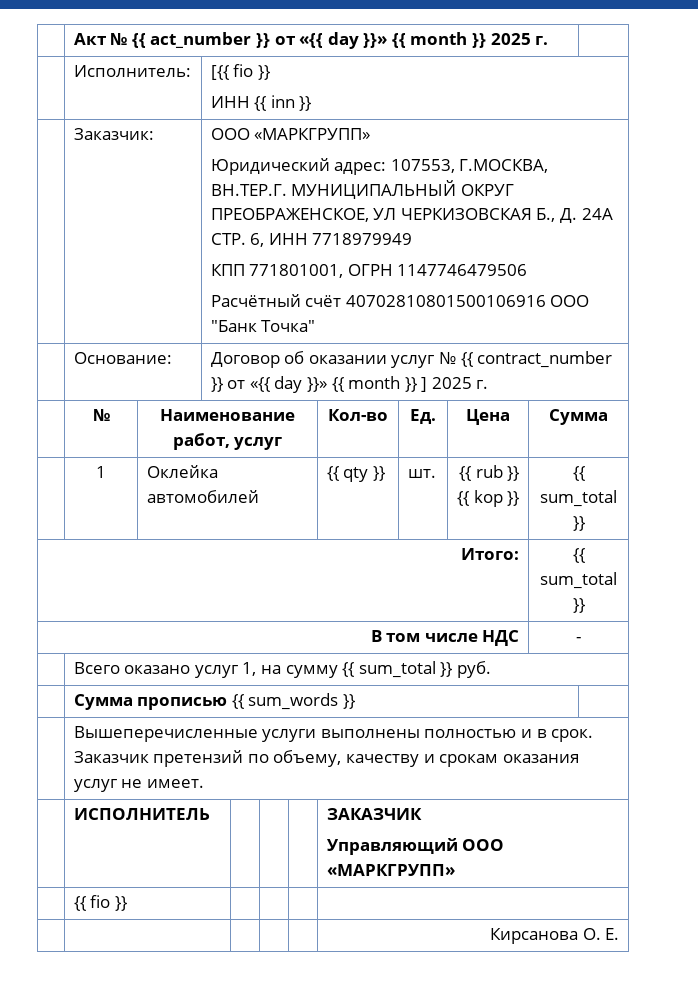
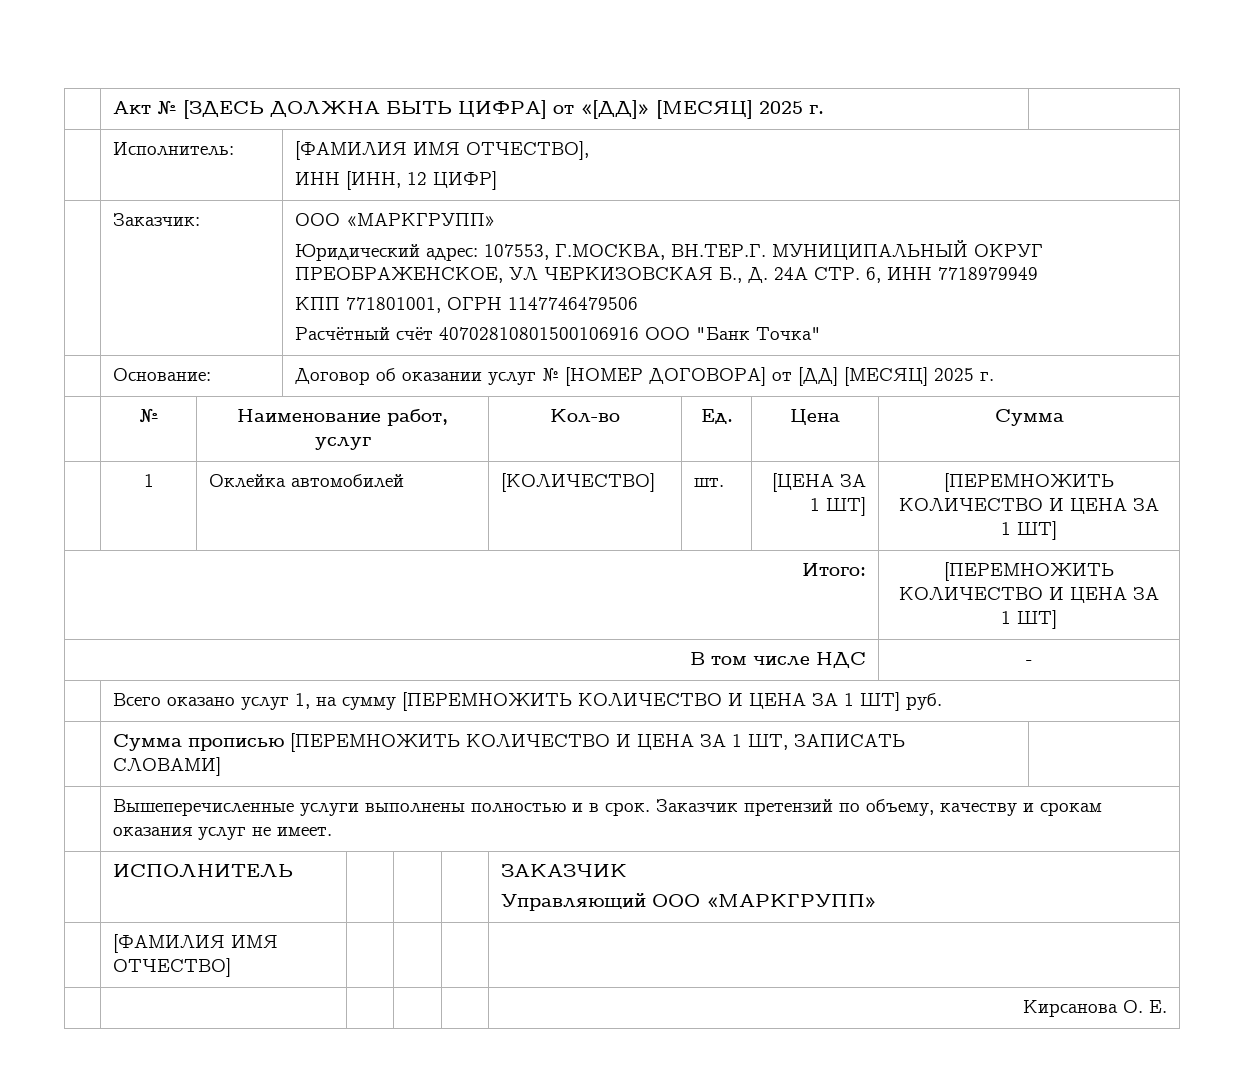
- | Акт № {{ act_number }} от «{{ day }}» {{ month }} 2025 г. |
- | Исполнитель: | [{{ fio }}
- ИНН {{ inn }}
+ | Акт № [ЗДЕСЬ ДОЛЖНА БЫТЬ ЦИФРА] от «[ДД]» [МЕСЯЦ] 2025 г. |
+ | Исполнитель: | [ФАМИЛИЯ ИМЯ ОТЧЕСТВО],
+ ИНН [ИНН, 12 ЦИФР]
- | Основание: | Договор об оказании услуг № {{ contract_number }} от «{{ day }}» {{ month }} ] 2025 г.
+ | Основание: | Договор об оказании услуг № [НОМЕР ДОГОВОРА] от [ДД] [МЕСЯЦ] 2025 г.
- | 1 | Оклейка автомобилей | {{ qty }} | шт. | {{ rub }} {{ kop }} | {{ sum_total }}
- Итого: | {{ sum_total }}
+ | 1 | Оклейка автомобилей | [КОЛИЧЕСТВО] | шт. | [ЦЕНА ЗА 1 ШТ] | [ПЕРЕМНОЖИТЬ КОЛИЧЕСТВО И ЦЕНА ЗА 1 ШТ]
+ Итого: | [ПЕРЕМНОЖИТЬ КОЛИЧЕСТВО И ЦЕНА ЗА 1 ШТ]
- | Всего оказано услуг 1, на сумму {{ sum_total }} руб.
- | Сумма прописью {{ sum_words }} |
+ | Всего оказано услуг 1, на сумму [ПЕРЕМНОЖИТЬ КОЛИЧЕСТВО И ЦЕНА ЗА 1 ШТ] руб.
+ | Сумма прописью [ПЕРЕМНОЖИТЬ КОЛИЧЕСТВО И ЦЕНА ЗА 1 ШТ, ЗАПИСАТЬ СЛОВАМИ] |
- | {{ fio }} | | | |
+ | [ФАМИЛИЯ ИМЯ ОТЧЕСТВО] | | | |

